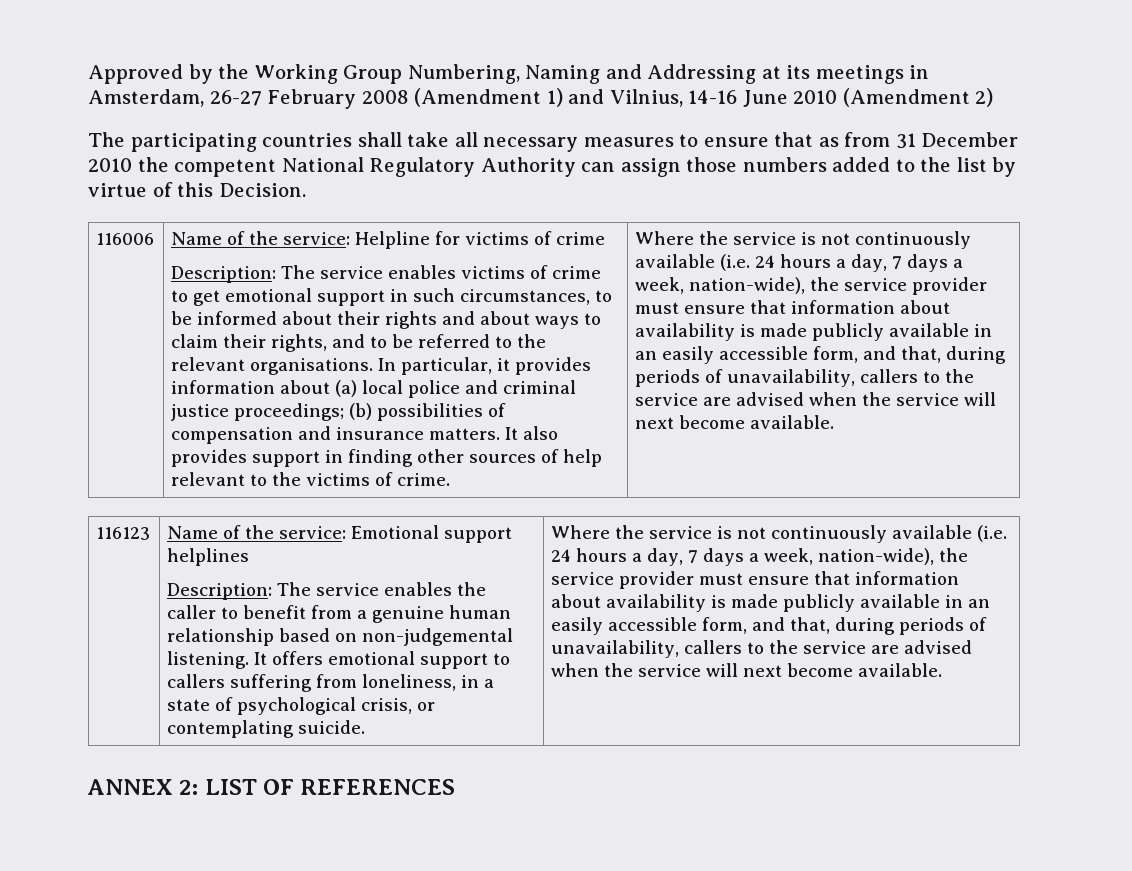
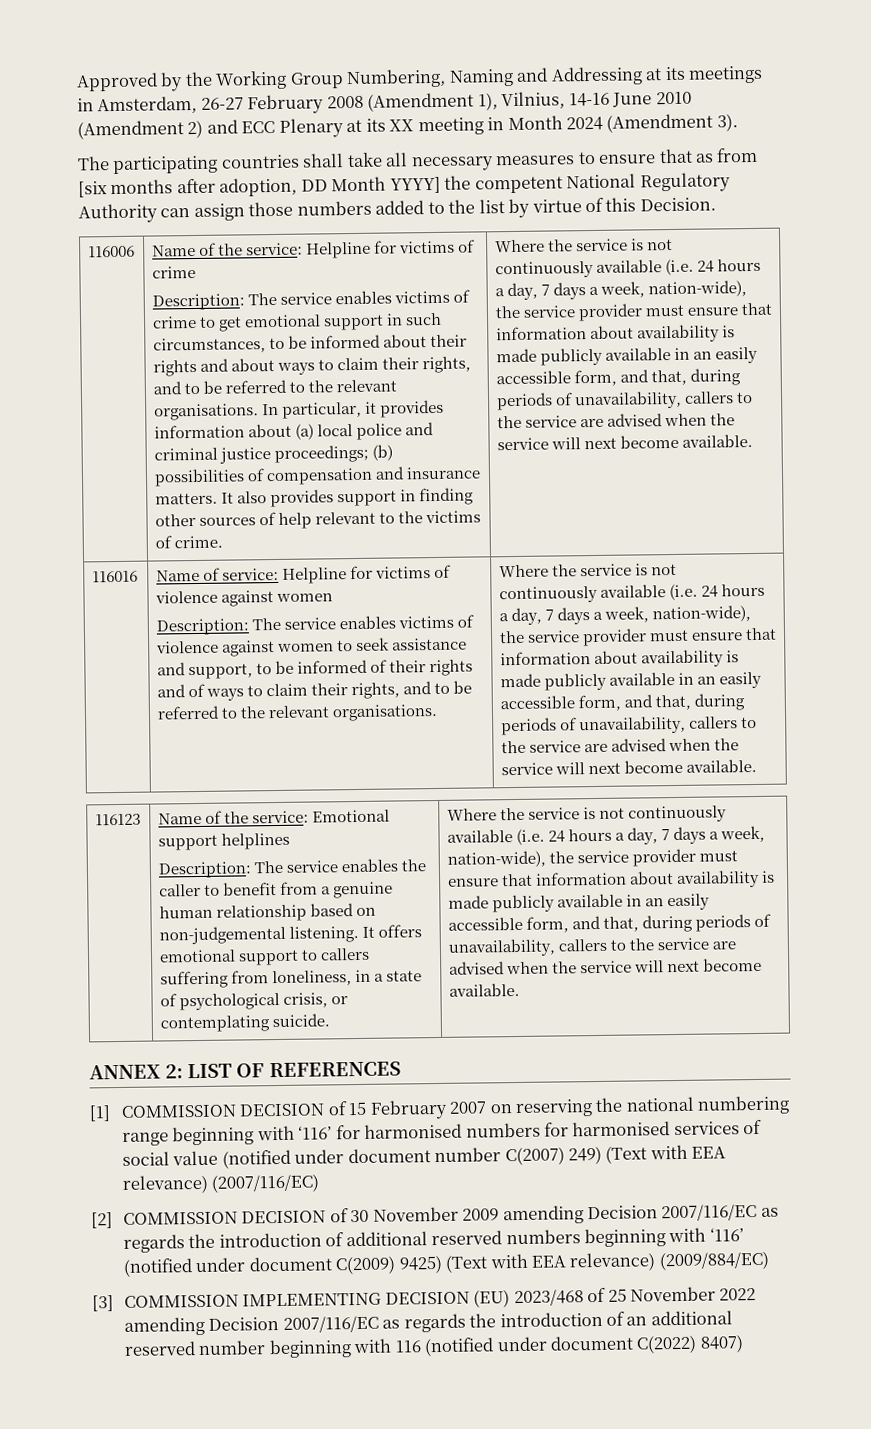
- Approved by the Working Group Numbering, Naming and Addressing at its meetings in Amsterdam, 26-27 February 2008 (Amendment 1) and Vilnius, 14-16 June 2010 (Amendment 2)
+ Approved by the Working Group Numbering, Naming and Addressing at its meetings in Amsterdam, 26-27 February 2008 (Amendment 1), Vilnius, 14-16 June 2010 (Amendment 2) and ECC Plenary at its XX meeting in Month 2024 (Amendment 3).
- The participating countries shall take all necessary measures to ensure that as from 31 December 2010 the competent National Regulatory Authority can assign those numbers added to the list by virtue of this Decision.
+ The participating countries shall take all necessary measures to ensure that as from [six months after adoption, DD Month YYYY] the competent National Regulatory Authority can assign those numbers added to the list by virtue of this Decision.
+ 116016 | Name of service: Helpline for victims of violence against women
+ Description: The service enables victims of violence against women to seek assistance and support, to be informed of their rights and of ways to claim their rights, and to be referred to the relevant organisations. | Where the service is not continuously available (i.e. 24 hours a day, 7 days a week, nation-wide), the service provider must ensure that information about availability is made publicly available in an easily accessible form, and that, during periods of unavailability, callers to the service are advised when the service will next become available.
+ [1] COMMISSION DECISION of 15 February 2007 on reserving the national numbering range beginning with ‘116’ for harmonised numbers for harmonised services of social value (notified under document number C(2007) 249) (Text with EEA relevance) (2007/116/EC)
+ [2] COMMISSION DECISION of 30 November 2009 amending Decision 2007/116/EC as regards the introduction of additional reserved numbers beginning with ‘116’ (notified under document C(2009) 9425) (Text with EEA relevance) (2009/884/EC)
+ [3] COMMISSION IMPLEMENTING DECISION (EU) 2023/468 of 25 November 2022 amending Decision 2007/116/EC as regards the introduction of an additional reserved number beginning with 116 (notified under document C(2022) 8407)

